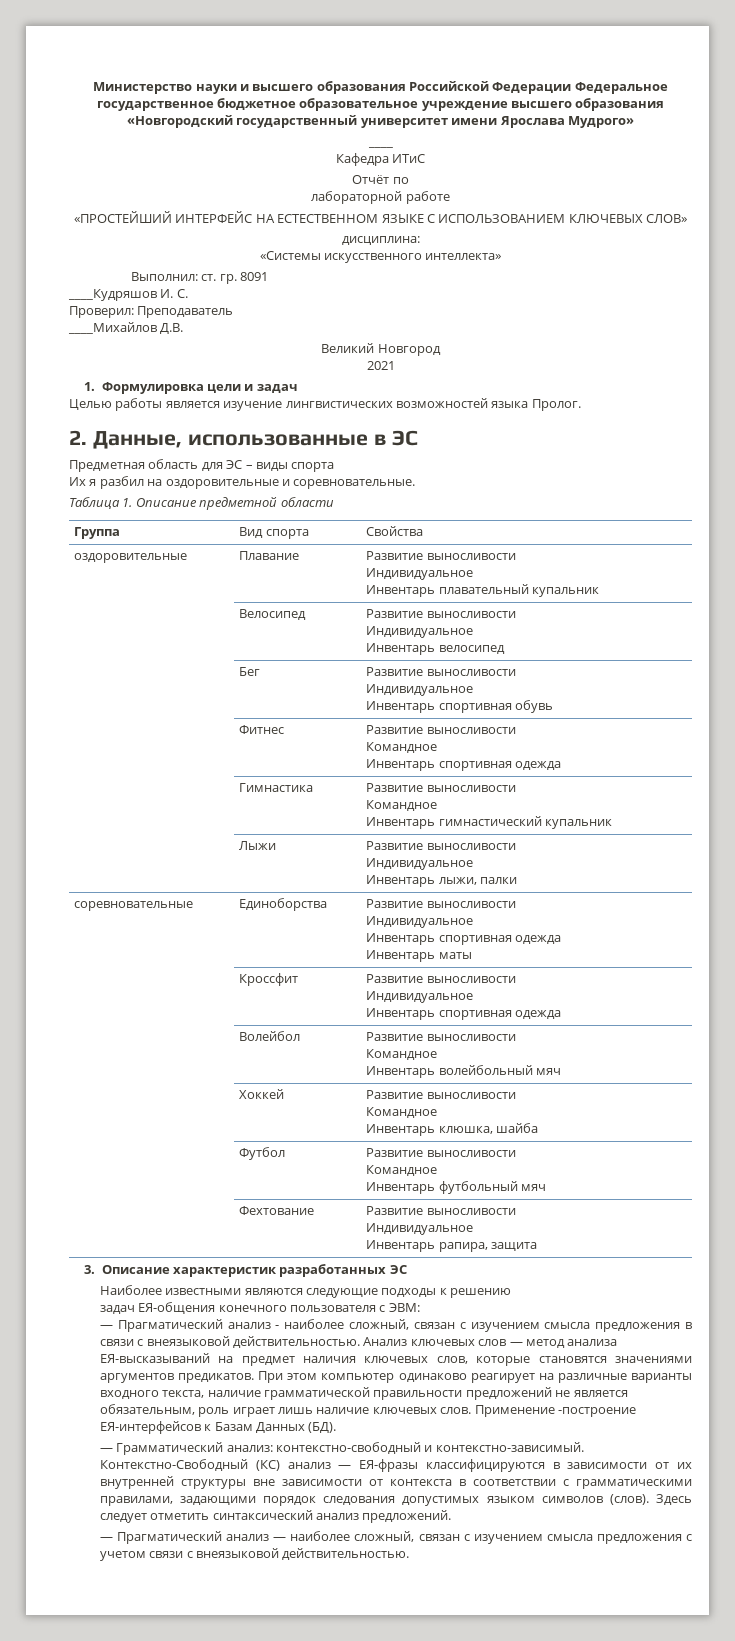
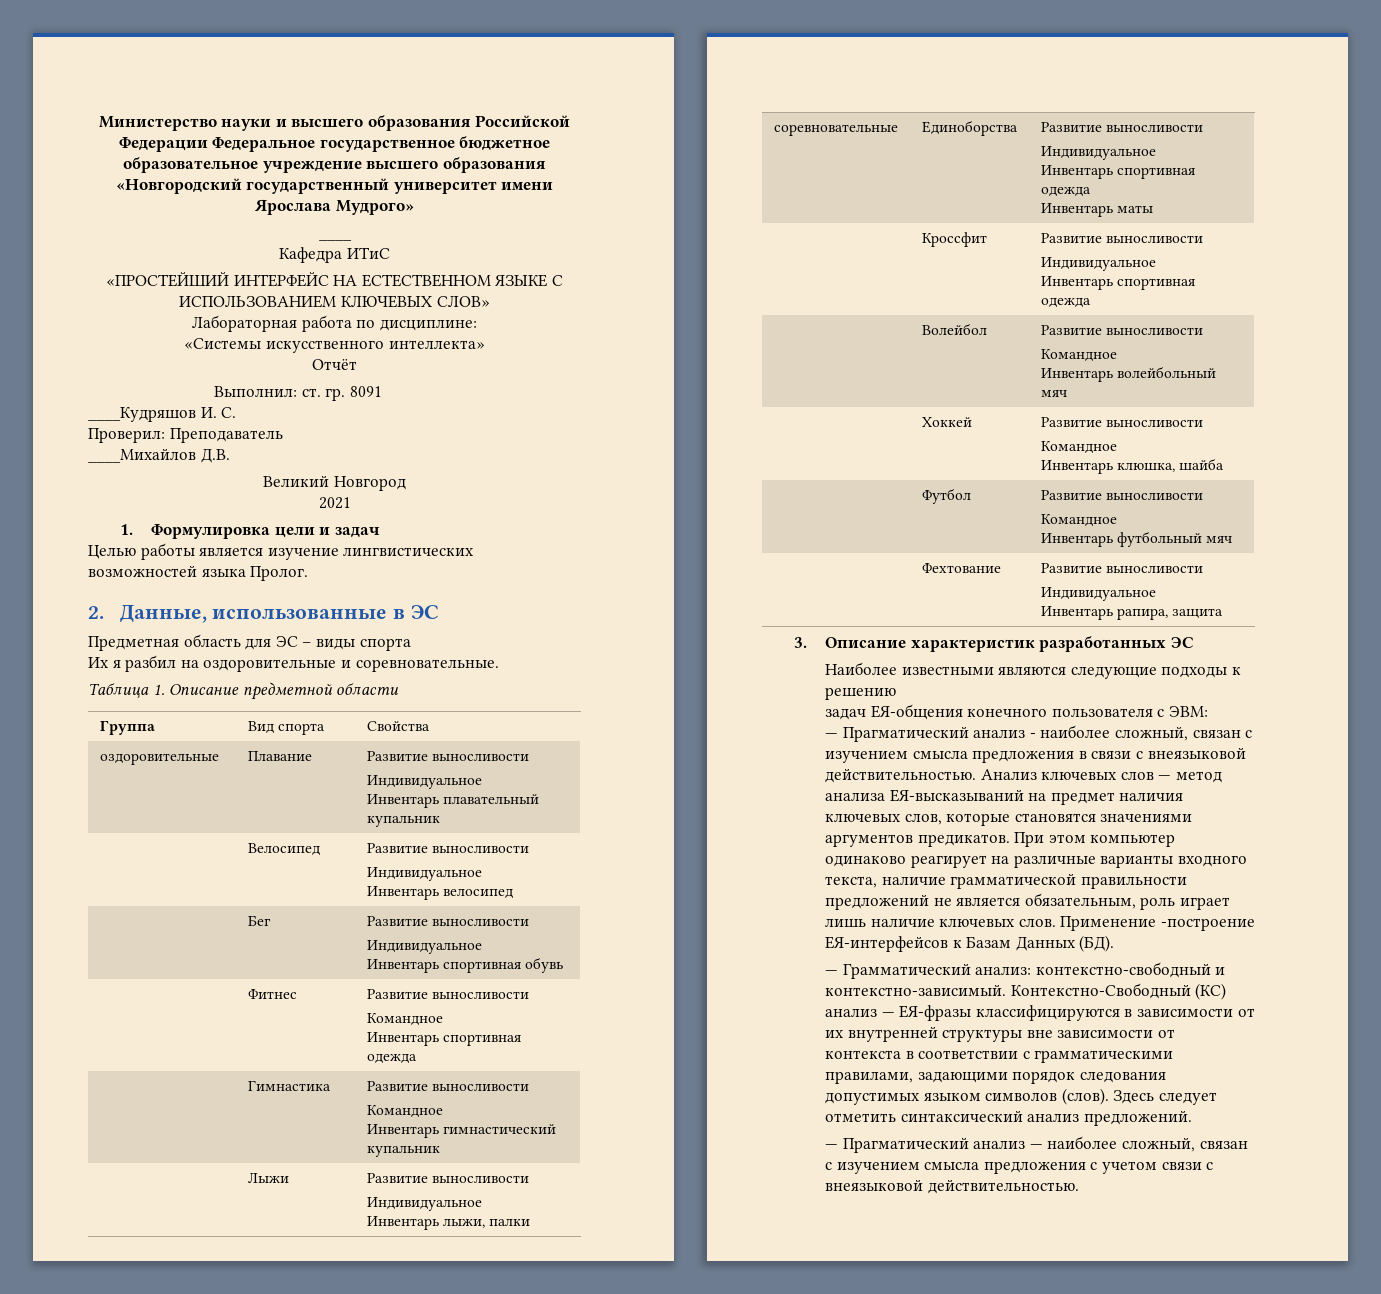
- Отчёт по
- лабораторной работе
- дисциплина:
+ Лабораторная работа по дисциплине:
+ Отчёт

